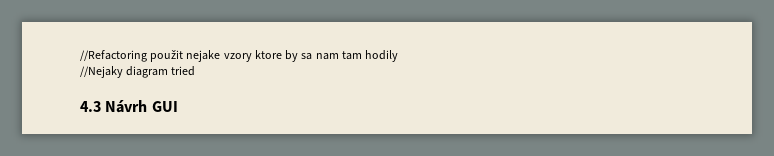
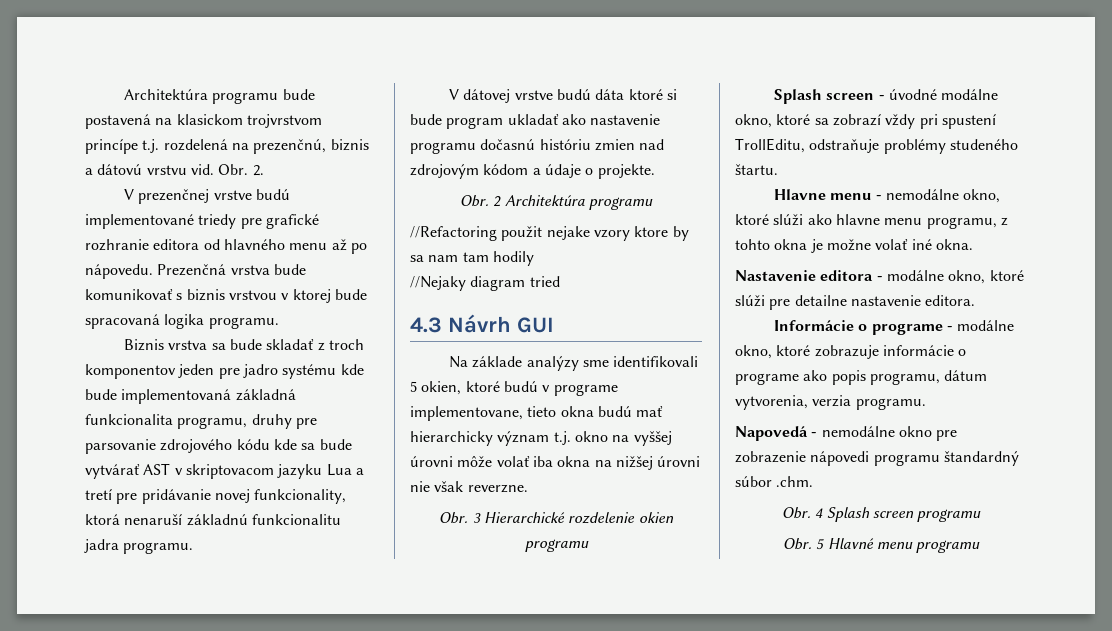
+ Architektúra programu bude postavená na klasickom trojvrstvom princípe t.j. rozdelená na prezenčnú, biznis a dátovú vrstvu vid. Obr. 2.
+ V prezenčnej vrstve budú implementované triedy pre grafické rozhranie editora od hlavného menu až po nápovedu. Prezenčná vrstva bude komunikovať s biznis vrstvou v ktorej bude spracovaná logika programu.
+ Biznis vrstva sa bude skladať z troch komponentov jeden pre jadro systému kde bude implementovaná základná funkcionalita programu, druhy pre parsovanie zdrojového kódu kde sa bude vytvárať AST v skriptovacom jazyku Lua a tretí pre pridávanie novej funkcionality, ktorá nenaruší základnú funkcionalitu jadra programu.
+ V dátovej vrstve budú dáta ktoré si bude program ukladať ako nastavenie programu dočasnú históriu zmien nad zdrojovým kódom a údaje o projekte.
+ Obr. 2 Architektúra programu
+ Na základe analýzy sme identifikovali 5 okien, ktoré budú v programe implementovane, tieto okna budú mať hierarchicky význam t.j. okno na vyššej úrovni môže volať iba okna na nižšej úrovni nie však reverzne.
+ Obr. 3 Hierarchické rozdelenie okien programu
+ Splash screen - úvodné modálne okno, ktoré sa zobrazí vždy pri spustení TrollEditu, odstraňuje problémy studeného štartu.
+ Hlavne menu - nemodálne okno, ktoré slúži ako hlavne menu programu, z tohto okna je možne volať iné okna.
+ Nastavenie editora - modálne okno, ktoré slúži pre detailne nastavenie editora.
+ Informácie o programe - modálne okno, ktoré zobrazuje informácie o programe ako popis programu, dátum vytvorenia, verzia programu.
+ Napovedá - nemodálne okno pre zobrazenie nápovedi programu štandardný súbor .chm.
+ Obr. 4 Splash screen programu
+ Obr. 5 Hlavné menu programu

